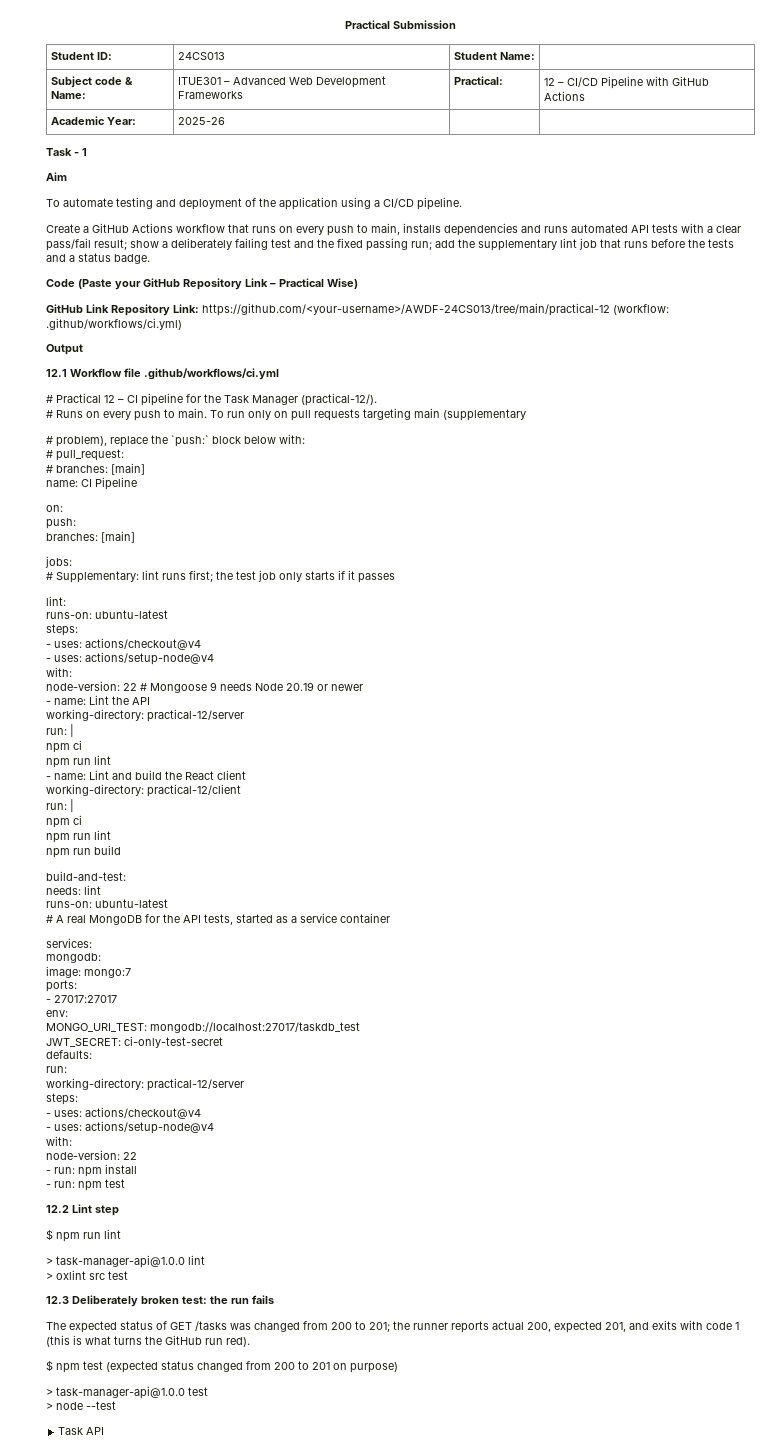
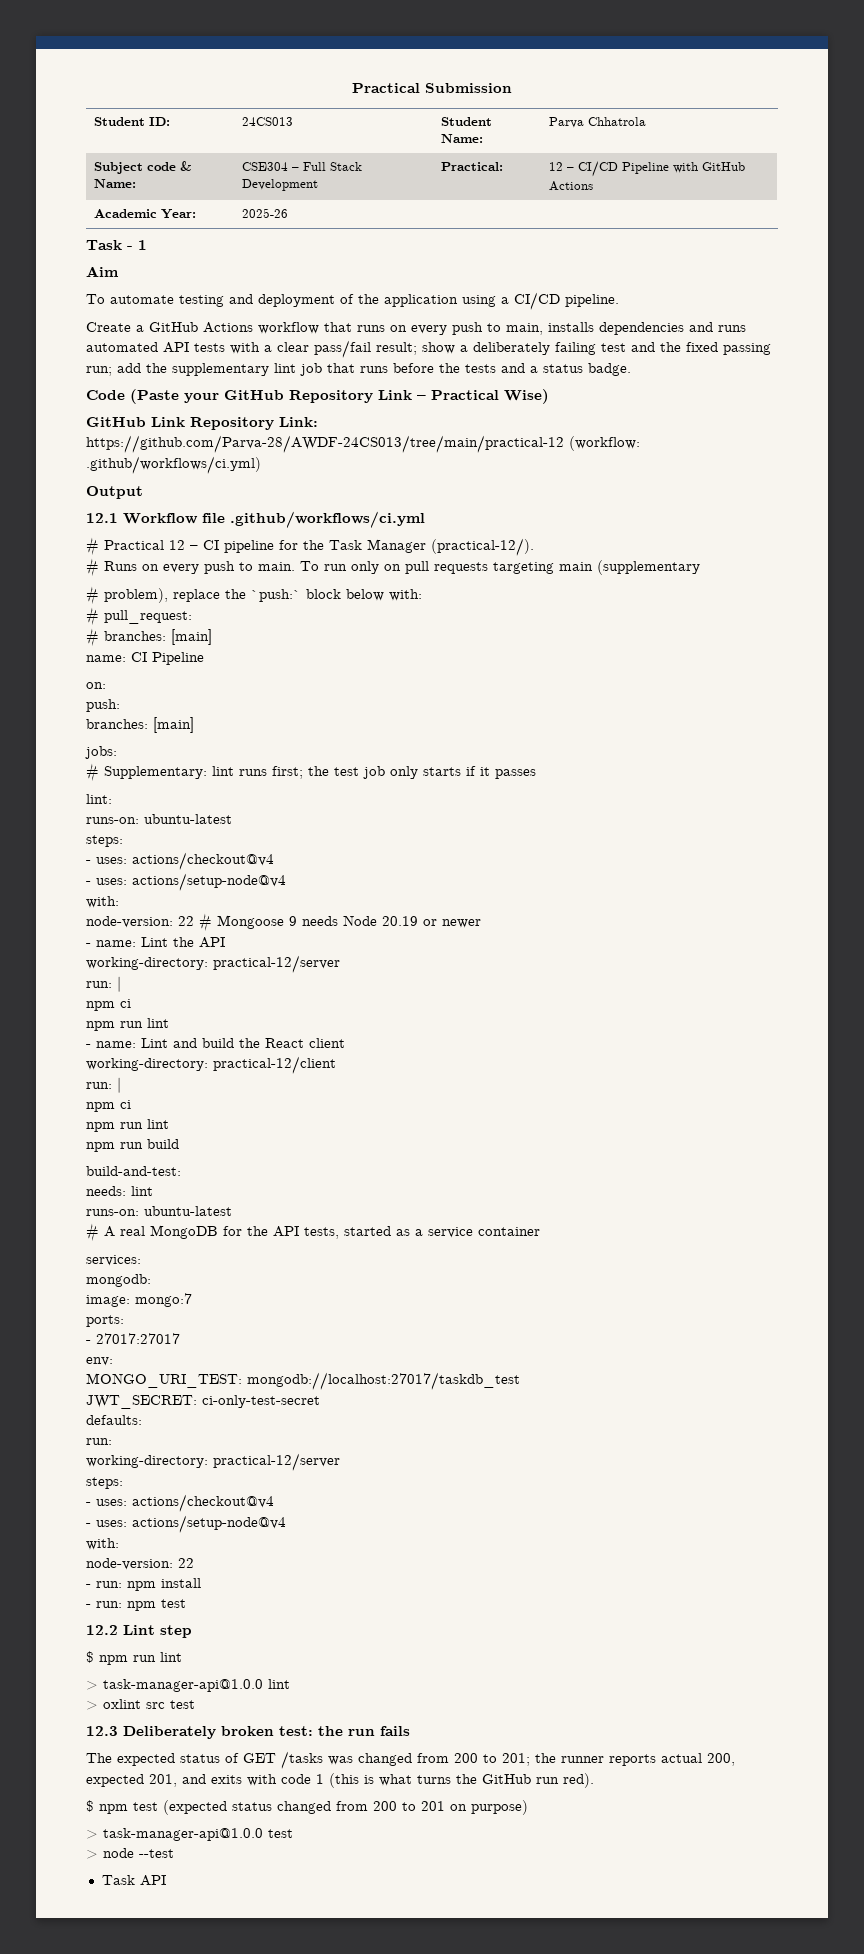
- Student ID: | 24CS013 | Student Name: |
+ Student ID: | 24CS013 | Student Name: | Parva Chhatrola
- Subject code & Name: | ITUE301 – Advanced Web Development Frameworks | Practical: | 12 – CI/CD Pipeline with GitHub Actions
+ Subject code & Name: | CSE304 – Full Stack Development | Practical: | 12 – CI/CD Pipeline with GitHub Actions
- GitHub Link Repository Link: https://github.com/<your-username>/AWDF-24CS013/tree/main/practical-12 (workflow: .github/workflows/ci.yml)
+ GitHub Link Repository Link: https://github.com/Parva-28/AWDF-24CS013/tree/main/practical-12 (workflow: .github/workflows/ci.yml)

